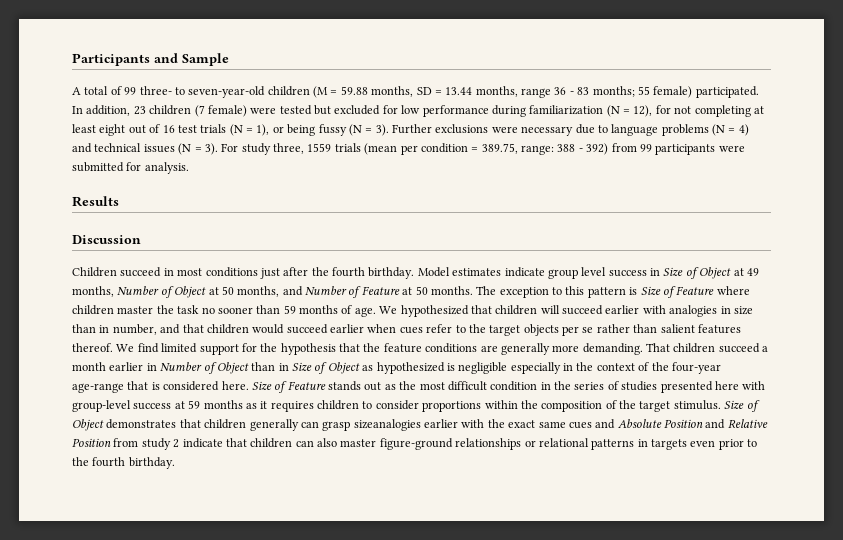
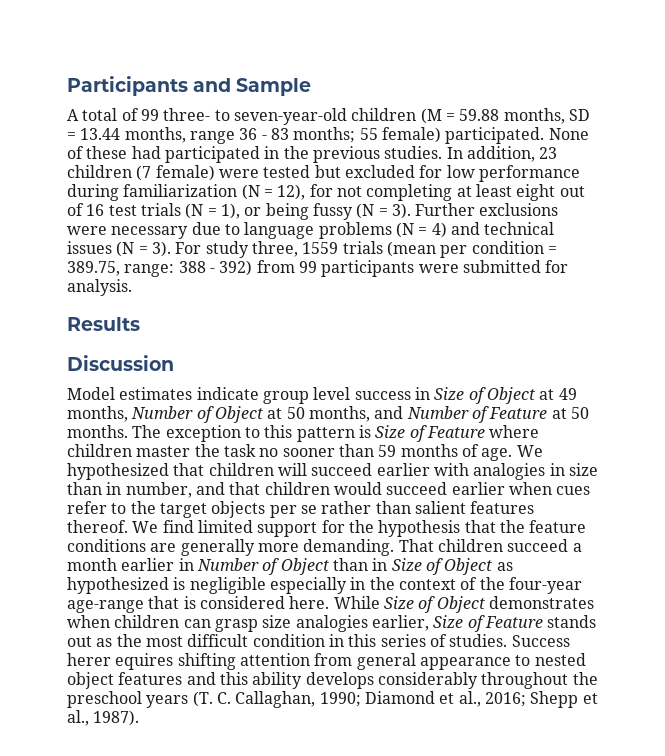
+ None of these had participated in the previous studies.
- Children succeed in most conditions just after the fourth birthday.
- Size of Feature stands out as the most difficult condition in the series of studies presented here with group-level success at 59 months as it requires children to consider proportions within the composition of the target stimulus. Size of Object demonstrates that children generally can grasp sizeanalogies earlier with the exact same cues and Absolute Position and Relative Position from study 2 indicate that children can also master figure-ground relationships or relational patterns in targets even prior to the fourth birthday.
+ While Size of Object demonstrates when children can grasp size analogies earlier, Size of Feature stands out as the most difficult condition in this series of studies. Success herer equires shifting attention from general appearance to nested object features and this ability develops considerably throughout the preschool years (T. C. Callaghan, 1990; Diamond et al., 2016; Shepp et al., 1987).

